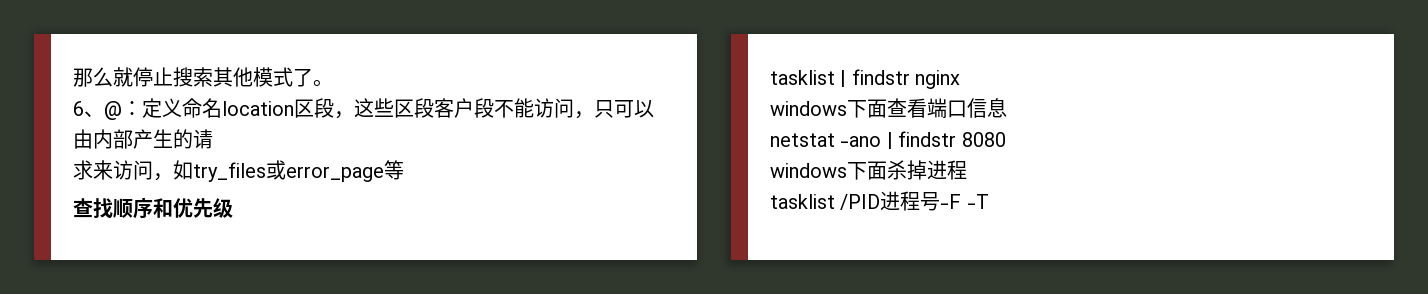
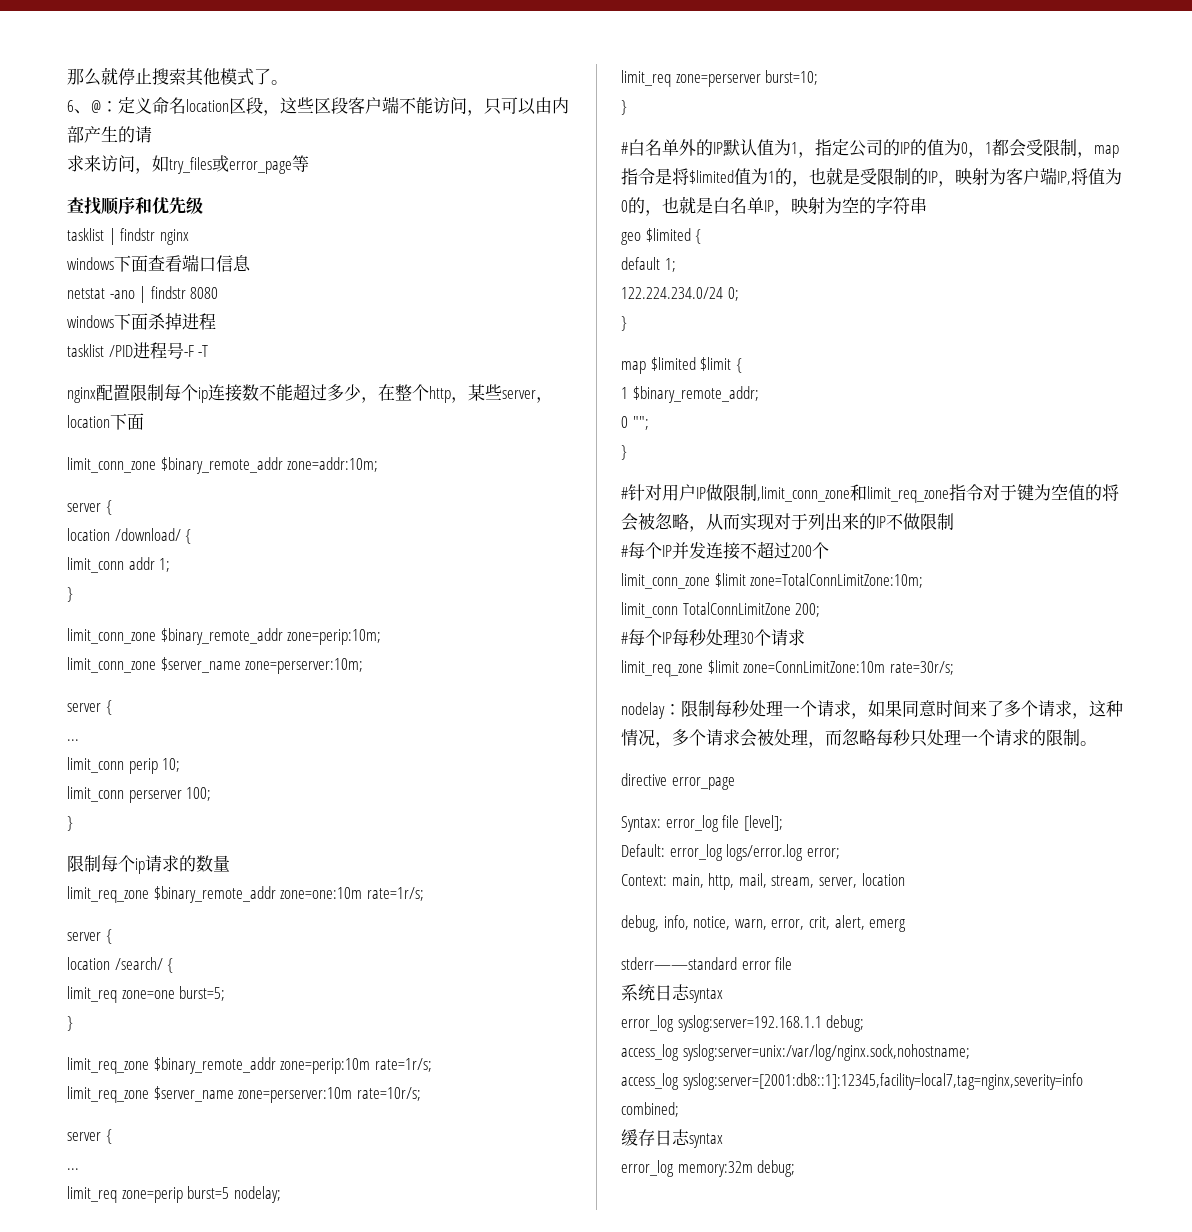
- 6、@：定义命名location区段，这些区段客户段不能访问，只可以由内部产生的请
+ 6、@：定义命名location区段，这些区段客户端不能访问，只可以由内部产生的请
+ nginx配置限制每个ip连接数不能超过多少，在整个http，某些server，location下面
+ limit_conn_zone $binary_remote_addr zone=addr:10m;
+ server {
+ location /download/ {
+ limit_conn addr 1;
+ }
+ limit_conn_zone $binary_remote_addr zone=perip:10m;
+ limit_conn_zone $server_name zone=perserver:10m;
+ server {
+ ...
+ limit_conn perip 10;
+ limit_conn perserver 100;
+ }
+ 限制每个ip请求的数量
+ limit_req_zone $binary_remote_addr zone=one:10m rate=1r/s;
+ server {
+ location /search/ {
+ limit_req zone=one burst=5;
+ }
+ limit_req_zone $binary_remote_addr zone=perip:10m rate=1r/s;
+ limit_req_zone $server_name zone=perserver:10m rate=10r/s;
+ server {
+ ...
+ limit_req zone=perip burst=5 nodelay;
+ limit_req zone=perserver burst=10;
+ }
+ #白名单外的IP默认值为1，指定公司的IP的值为0，1都会受限制，map指令是将$limited值为1的，也就是受限制的IP，映射为客户端IP,将值为0的，也就是白名单IP，映射为空的字符串
+ geo $limited {
+ default 1;
+ 122.224.234.0/24 0;
+ }
+ map $limited $limit {
+ 1 $binary_remote_addr;
+ 0 "";
+ }
+ #针对用户IP做限制,limit_conn_zone和limit_req_zone指令对于键为空值的将会被忽略，从而实现对于列出来的IP不做限制
+ #每个IP并发连接不超过200个
+ limit_conn_zone $limit zone=TotalConnLimitZone:10m;
+ limit_conn TotalConnLimitZone 200;
+ #每个IP每秒处理30个请求
+ limit_req_zone $limit zone=ConnLimitZone:10m rate=30r/s;
+ nodelay：限制每秒处理一个请求，如果同意时间来了多个请求，这种情况，多个请求会被处理，而忽略每秒只处理一个请求的限制。
+ directive error_page
+ Syntax: error_log file [level];
+ Default: error_log logs/error.log error;
+ Context: main, http, mail, stream, server, location
+ debug, info, notice, warn, error, crit, alert, emerg
+ stderr——standard error file
+ 系统日志syntax
+ error_log syslog:server=192.168.1.1 debug;
+ access_log syslog:server=unix:/var/log/nginx.sock,nohostname;
+ access_log syslog:server=[2001:db8::1]:12345,facility=local7,tag=nginx,severity=info combined;
+ 缓存日志syntax
+ error_log memory:32m debug;

